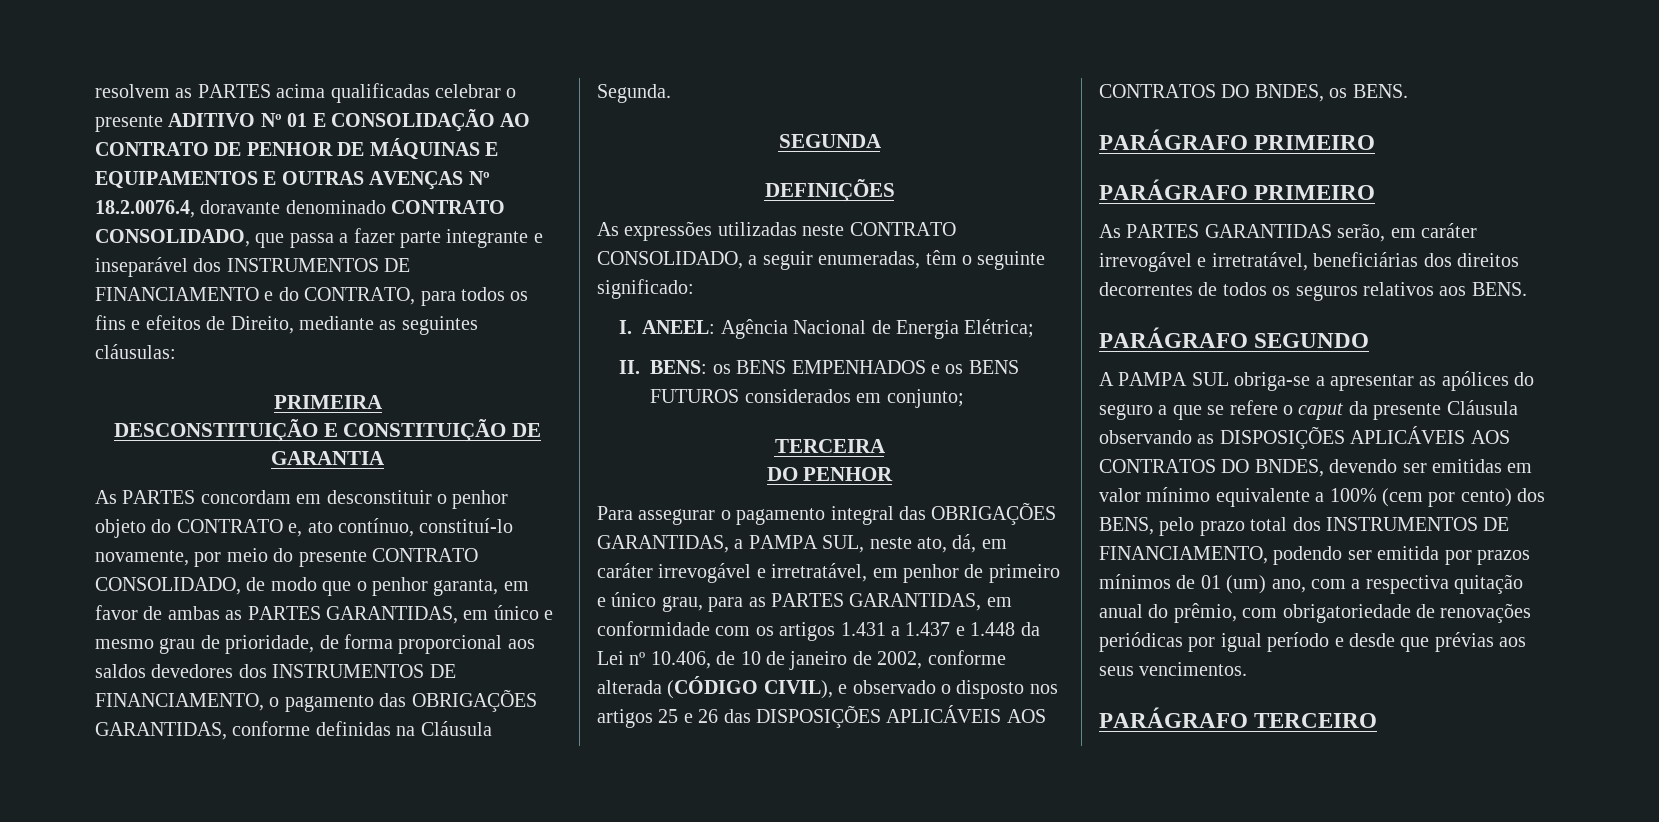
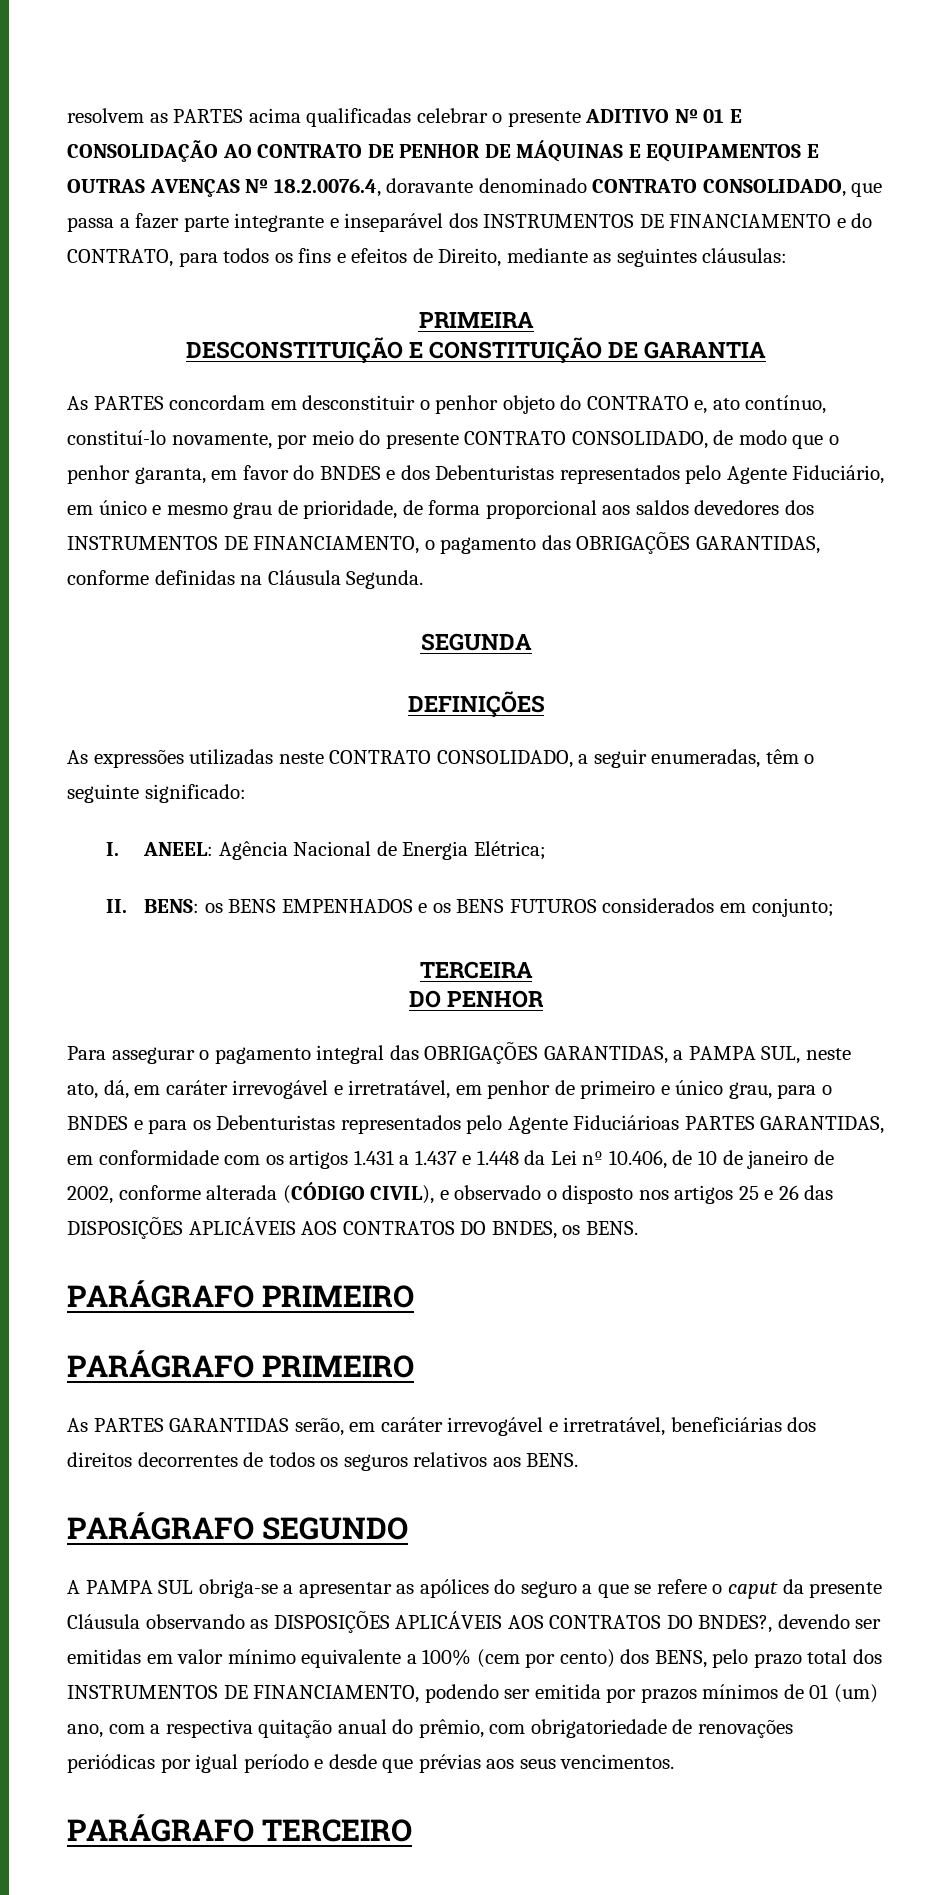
- As PARTES concordam em desconstituir o penhor objeto do CONTRATO e, ato contínuo, constituí-lo novamente, por meio do presente CONTRATO CONSOLIDADO, de modo que o penhor garanta, em favor de ambas as PARTES GARANTIDAS, em único e mesmo grau de prioridade, de forma proporcional aos saldos devedores dos INSTRUMENTOS DE FINANCIAMENTO, o pagamento das OBRIGAÇÕES GARANTIDAS, conforme definidas na Cláusula Segunda.
+ As PARTES concordam em desconstituir o penhor objeto do CONTRATO e, ato contínuo, constituí-lo novamente, por meio do presente CONTRATO CONSOLIDADO, de modo que o penhor garanta, em favor do BNDES e dos Debenturistas representados pelo Agente Fiduciário, em único e mesmo grau de prioridade, de forma proporcional aos saldos devedores dos INSTRUMENTOS DE FINANCIAMENTO, o pagamento das OBRIGAÇÕES GARANTIDAS, conforme definidas na Cláusula Segunda.
- Para assegurar o pagamento integral das OBRIGAÇÕES GARANTIDAS, a PAMPA SUL, neste ato, dá, em caráter irrevogável e irretratável, em penhor de primeiro e único grau, para as PARTES GARANTIDAS, em conformidade com os artigos 1.431 a 1.437 e 1.448 da Lei nº 10.406, de 10 de janeiro de 2002, conforme alterada (CÓDIGO CIVIL), e observado o disposto nos artigos 25 e 26 das DISPOSIÇÕES APLICÁVEIS AOS CONTRATOS DO BNDES, os BENS.
+ Para assegurar o pagamento integral das OBRIGAÇÕES GARANTIDAS, a PAMPA SUL, neste ato, dá, em caráter irrevogável e irretratável, em penhor de primeiro e único grau, para o BNDES e para os Debenturistas representados pelo Agente Fiduciárioas PARTES GARANTIDAS, em conformidade com os artigos 1.431 a 1.437 e 1.448 da Lei nº 10.406, de 10 de janeiro de 2002, conforme alterada (CÓDIGO CIVIL), e observado o disposto nos artigos 25 e 26 das DISPOSIÇÕES APLICÁVEIS AOS CONTRATOS DO BNDES, os BENS.
- A PAMPA SUL obriga-se a apresentar as apólices do seguro a que se refere o caput da presente Cláusula observando as DISPOSIÇÕES APLICÁVEIS AOS CONTRATOS DO BNDES, devendo ser emitidas em valor mínimo equivalente a 100% (cem por cento) dos BENS, pelo prazo total dos INSTRUMENTOS DE FINANCIAMENTO, podendo ser emitida por prazos mínimos de 01 (um) ano, com a respectiva quitação anual do prêmio, com obrigatoriedade de renovações periódicas por igual período e desde que prévias aos seus vencimentos.
+ A PAMPA SUL obriga-se a apresentar as apólices do seguro a que se refere o caput da presente Cláusula observando as DISPOSIÇÕES APLICÁVEIS AOS CONTRATOS DO BNDES?, devendo ser emitidas em valor mínimo equivalente a 100% (cem por cento) dos BENS, pelo prazo total dos INSTRUMENTOS DE FINANCIAMENTO, podendo ser emitida por prazos mínimos de 01 (um) ano, com a respectiva quitação anual do prêmio, com obrigatoriedade de renovações periódicas por igual período e desde que prévias aos seus vencimentos.

